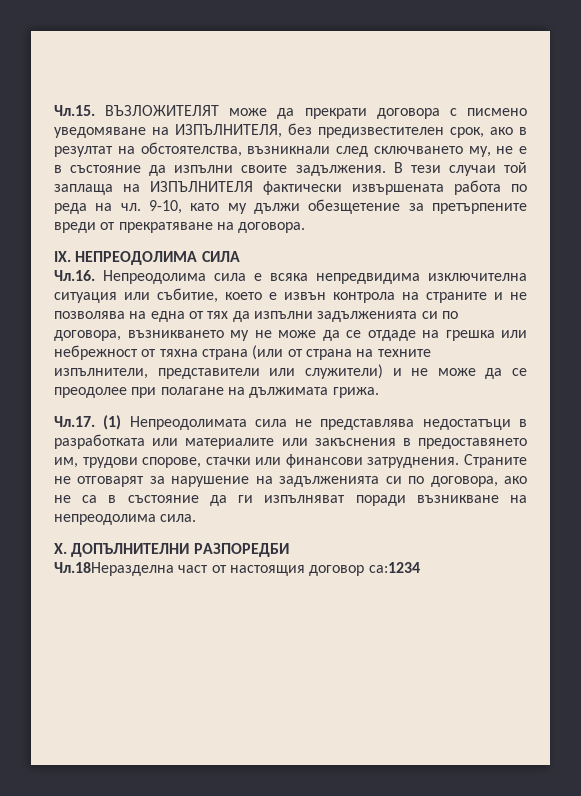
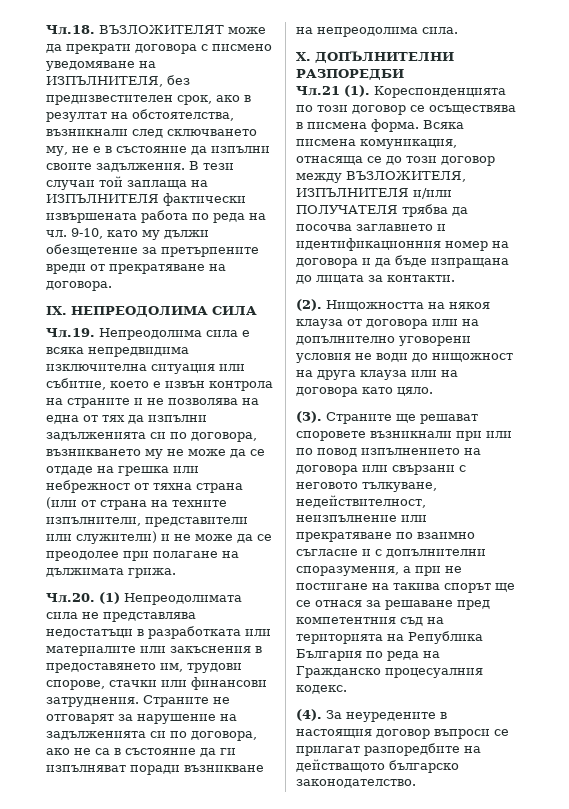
- Чл.15. ВЪЗЛОЖИТЕЛЯТ може да прекрати договора с писмено уведомяване на ИЗПЪЛНИТЕЛЯ, без предизвестителен срок, ако в резултат на обстоятелства, възникнали след сключването му, не е в състояние да изпълни своите задължения.
+ Чл.18. ВЪЗЛОЖИТЕЛЯТ може да прекрати договора с писмено уведомяване на ИЗПЪЛНИТЕЛЯ, без предизвестителен срок, ако в резултат на обстоятелства, възникнали след сключването му, не е в състояние да изпълни своите задължения.
- Чл.16. Непреодолима сила е всяка непредвидима изключителна ситуация или събитие, което е извън контрола на страните и не позволява на една от тях да изпълни задълженията си по договора, възникването му не може да се отдаде на грешка или небрежност от тяхна страна (или от страна на техните изпълнители, представители или служители) и не може да се преодолее при полагане на дължимата грижа.
+ Чл.19. Непреодолима сила е всяка непредвидима изключителна ситуация или събитие, което е извън контрола на страните и не позволява на една от тях да изпълни задълженията си по договора, възникването му не може да се отдаде на грешка или небрежност от тяхна страна (или от страна на техните изпълнители, представители или служители) и не може да се преодолее при полагане на дължимата грижа.
- Чл.17. (1) Непреодолимата сила не представлява недостатъци в разработката или материалите или закъснения в предоставянето им, трудови спорове, стачки или финансови затруднения.
+ Чл.20. (1) Непреодолимата сила не представлява недостатъци в разработката или материалите или закъснения в предоставянето им, трудови спорове, стачки или финансови затруднения.
- Чл.18Неразделна част от настоящия договор са:1234
+ Чл.21 (1). Кореспонденцията по този договор се осъществява в писмена форма. Всяка писмена комуникация, отнасяща се до този договор между ВЪЗЛОЖИТЕЛЯ, ИЗПЪЛНИТЕЛЯ и/или ПОЛУЧАТЕЛЯ трябва да посочва заглавието и идентификационния номер на договора и да бъде изпращана до лицата за контакти.
+ (2). Нищожността на някоя клауза от договора или на допълнително уговорени условия не води до нищожност на друга клауза или на договора като цяло.
+ (3). Страните ще решават споровете възникнали при или по повод изпълнението на договора или свързани с неговото тълкуване, недействителност, неизпълнение или прекратяване по взаимно съгласие и с допълнителни споразумения, а при не постигане на такива спорът ще се отнася за решаване пред компетентния съд на територията на Република България по реда на Гражданско процесуалния кодекс.
+ (4). За неуредените в настоящия договор въпроси се прилагат разпоредбите на действащото българско законодателство.

